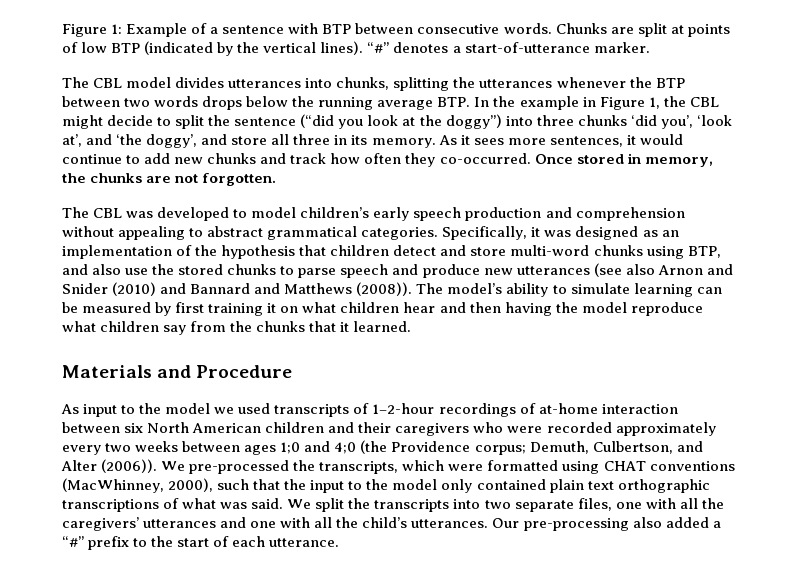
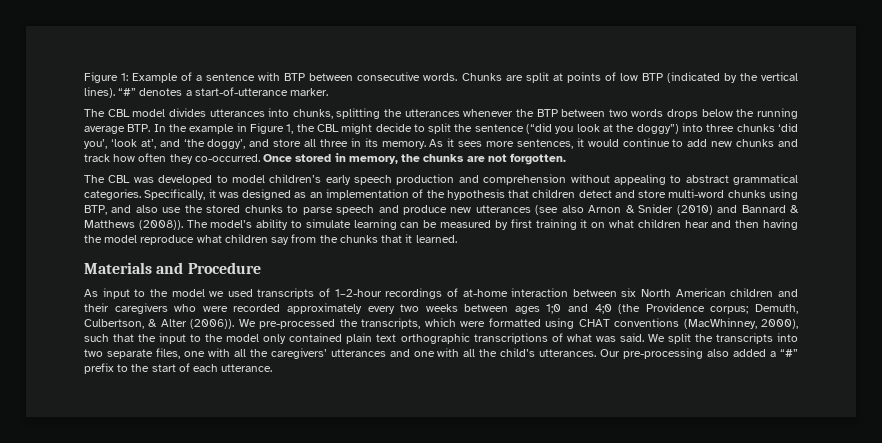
- Specifically, it was designed as an implementation of the hypothesis that children detect and store multi-word chunks using BTP, and also use the stored chunks to parse speech and produce new utterances (see also Arnon and Snider (2010) and Bannard and Matthews (2008)).
+ Specifically, it was designed as an implementation of the hypothesis that children detect and store multi-word chunks using BTP, and also use the stored chunks to parse speech and produce new utterances (see also Arnon & Snider (2010) and Bannard & Matthews (2008)).
- As input to the model we used transcripts of 1–2-hour recordings of at-home interaction between six North American children and their caregivers who were recorded approximately every two weeks between ages 1;0 and 4;0 (the Providence corpus; Demuth, Culbertson, and Alter (2006)).
+ As input to the model we used transcripts of 1–2-hour recordings of at-home interaction between six North American children and their caregivers who were recorded approximately every two weeks between ages 1;0 and 4;0 (the Providence corpus; Demuth, Culbertson, & Alter (2006)).

